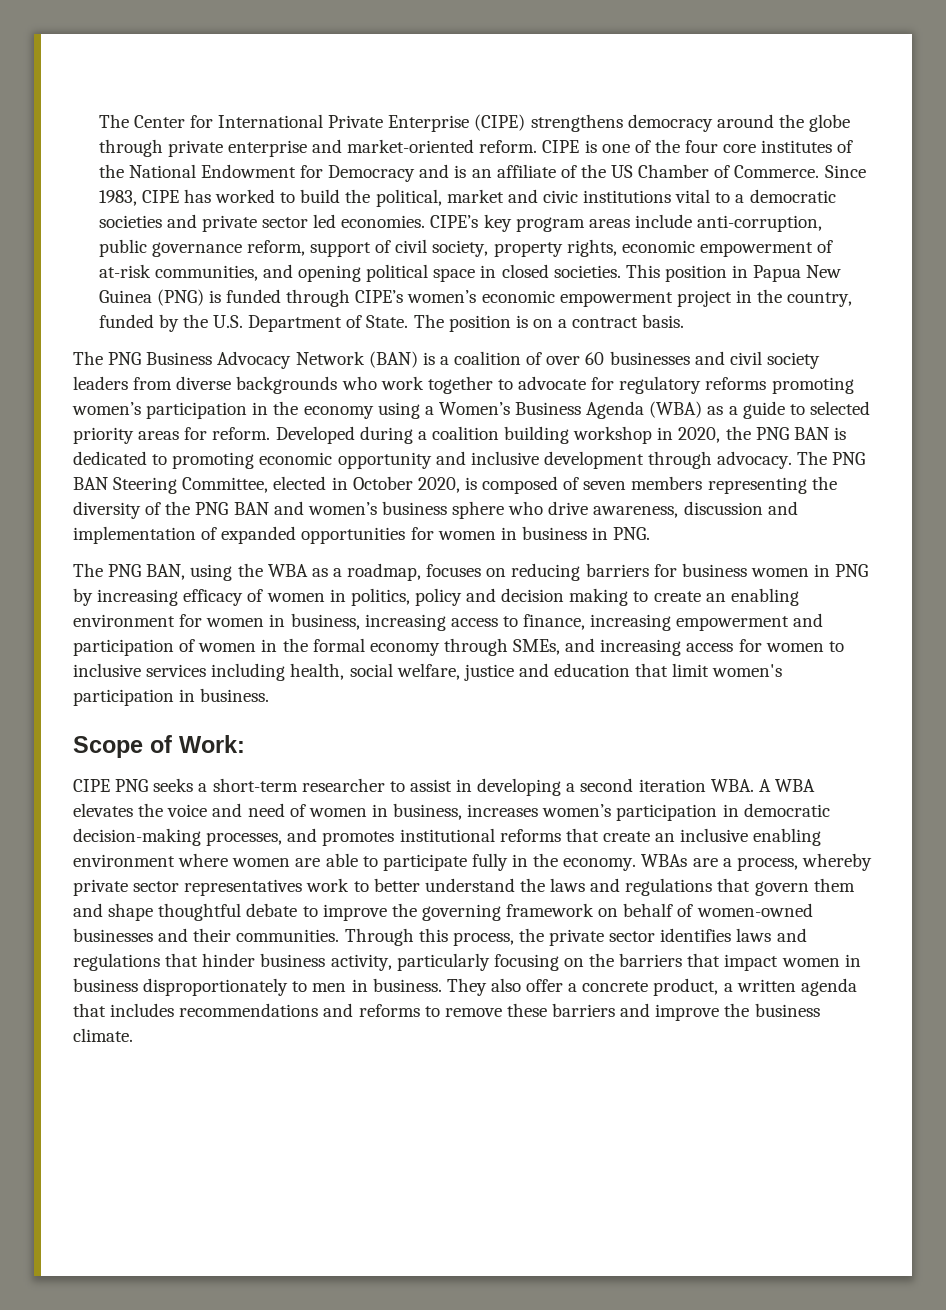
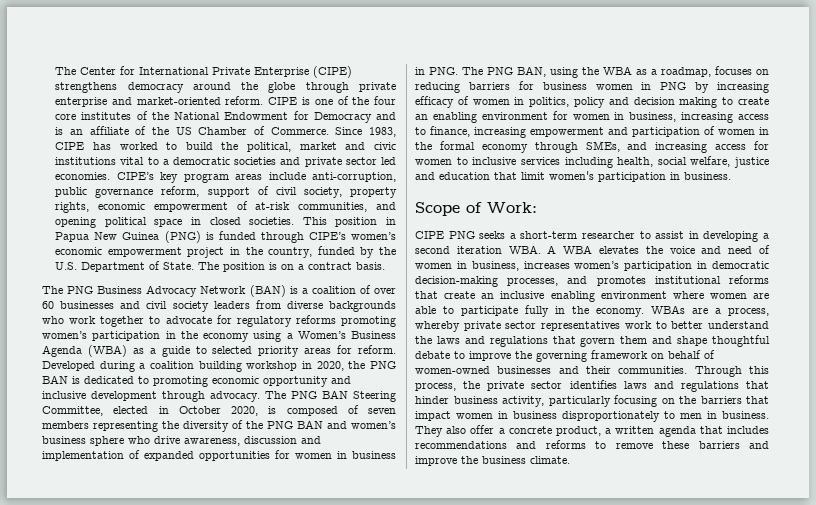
- The PNG BAN Steering Committee, elected in October 2020, is composed of seven members representing the diversity of the PNG BAN and women’s business sphere who drive awareness, discussion and implementation of expanded opportunities for women in business in PNG.
- The PNG BAN, using the WBA as a roadmap, focuses on reducing barriers for business women in PNG by increasing efficacy of women in politics, policy and decision making to create an enabling environment for women in business, increasing access to finance, increasing empowerment and participation of women in the formal economy through SMEs, and increasing access for women to inclusive services including health, social welfare, justice and education that limit women's participation in business.
+ The PNG BAN Steering Committee, elected in October 2020, is composed of seven members representing the diversity of the PNG BAN and women’s business sphere who drive awareness, discussion and implementation of expanded opportunities for women in business in PNG. The PNG BAN, using the WBA as a roadmap, focuses on reducing barriers for business women in PNG by increasing efficacy of women in politics, policy and decision making to create an enabling environment for women in business, increasing access to finance, increasing empowerment and participation of women in the formal economy through SMEs, and increasing access for women to inclusive services including health, social welfare, justice and education that limit women's participation in business.

